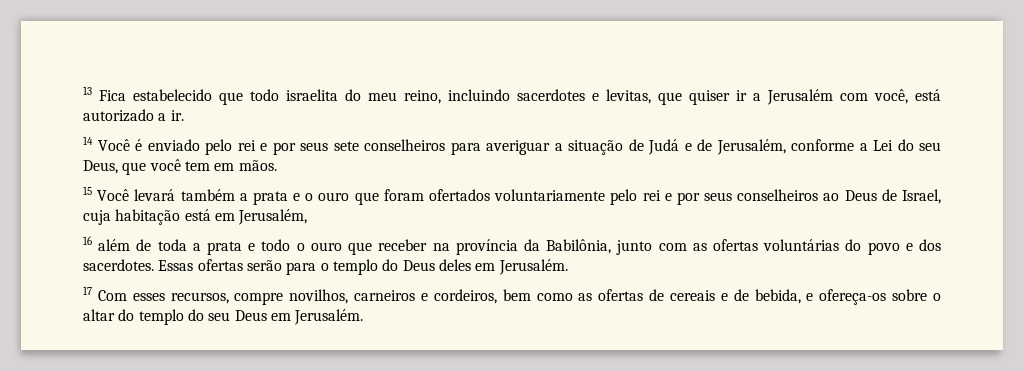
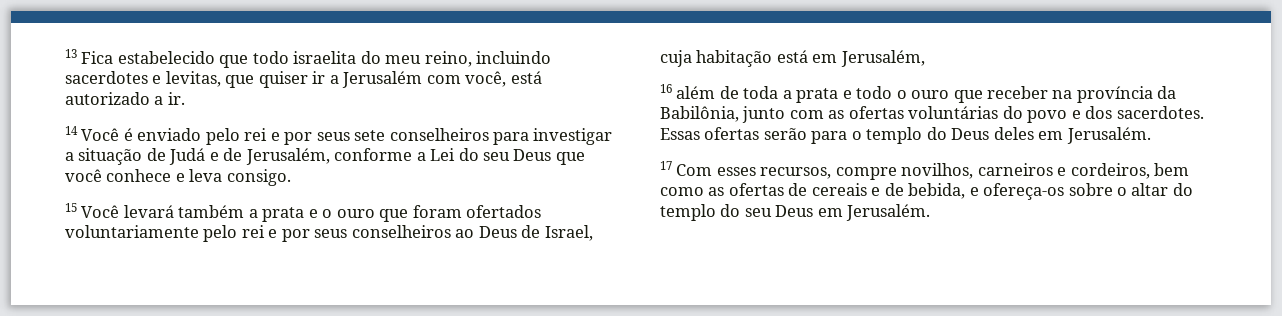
- 14 Você é enviado pelo rei e por seus sete conselheiros para averiguar a situação de Judá e de Jerusalém, conforme a Lei do seu Deus, que você tem em mãos.
+ 14 Você é enviado pelo rei e por seus sete conselheiros para investigar a situação de Judá e de Jerusalém, conforme a Lei do seu Deus que você conhece e leva consigo.

